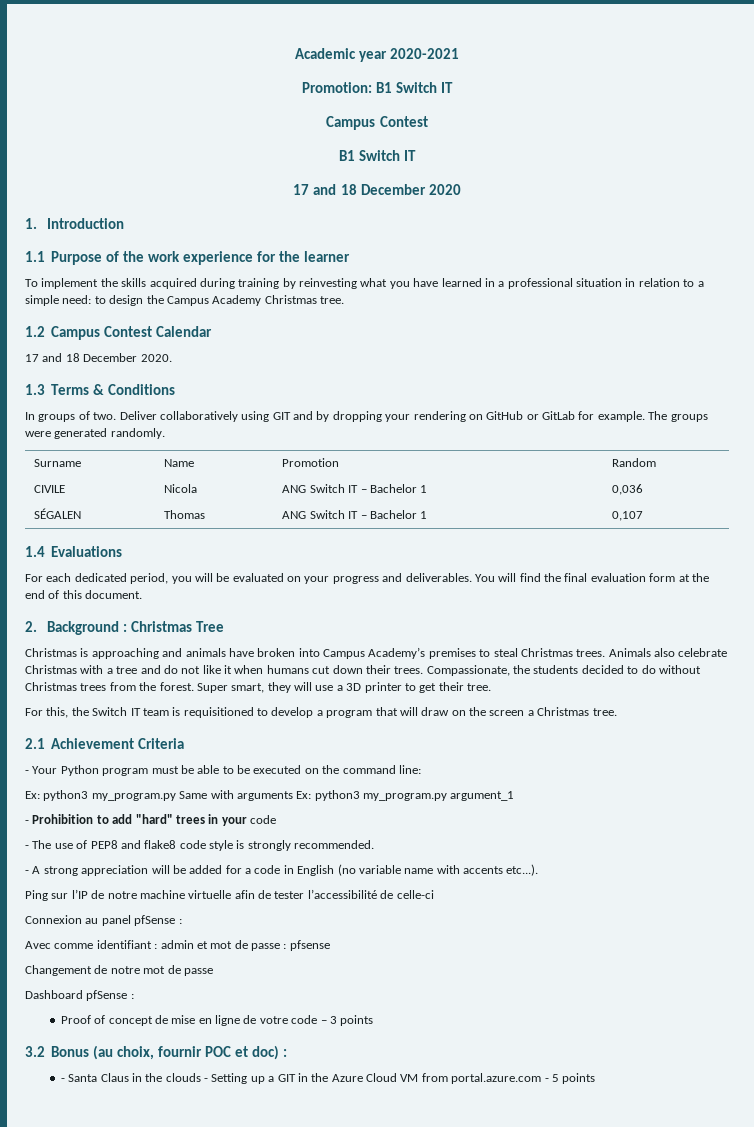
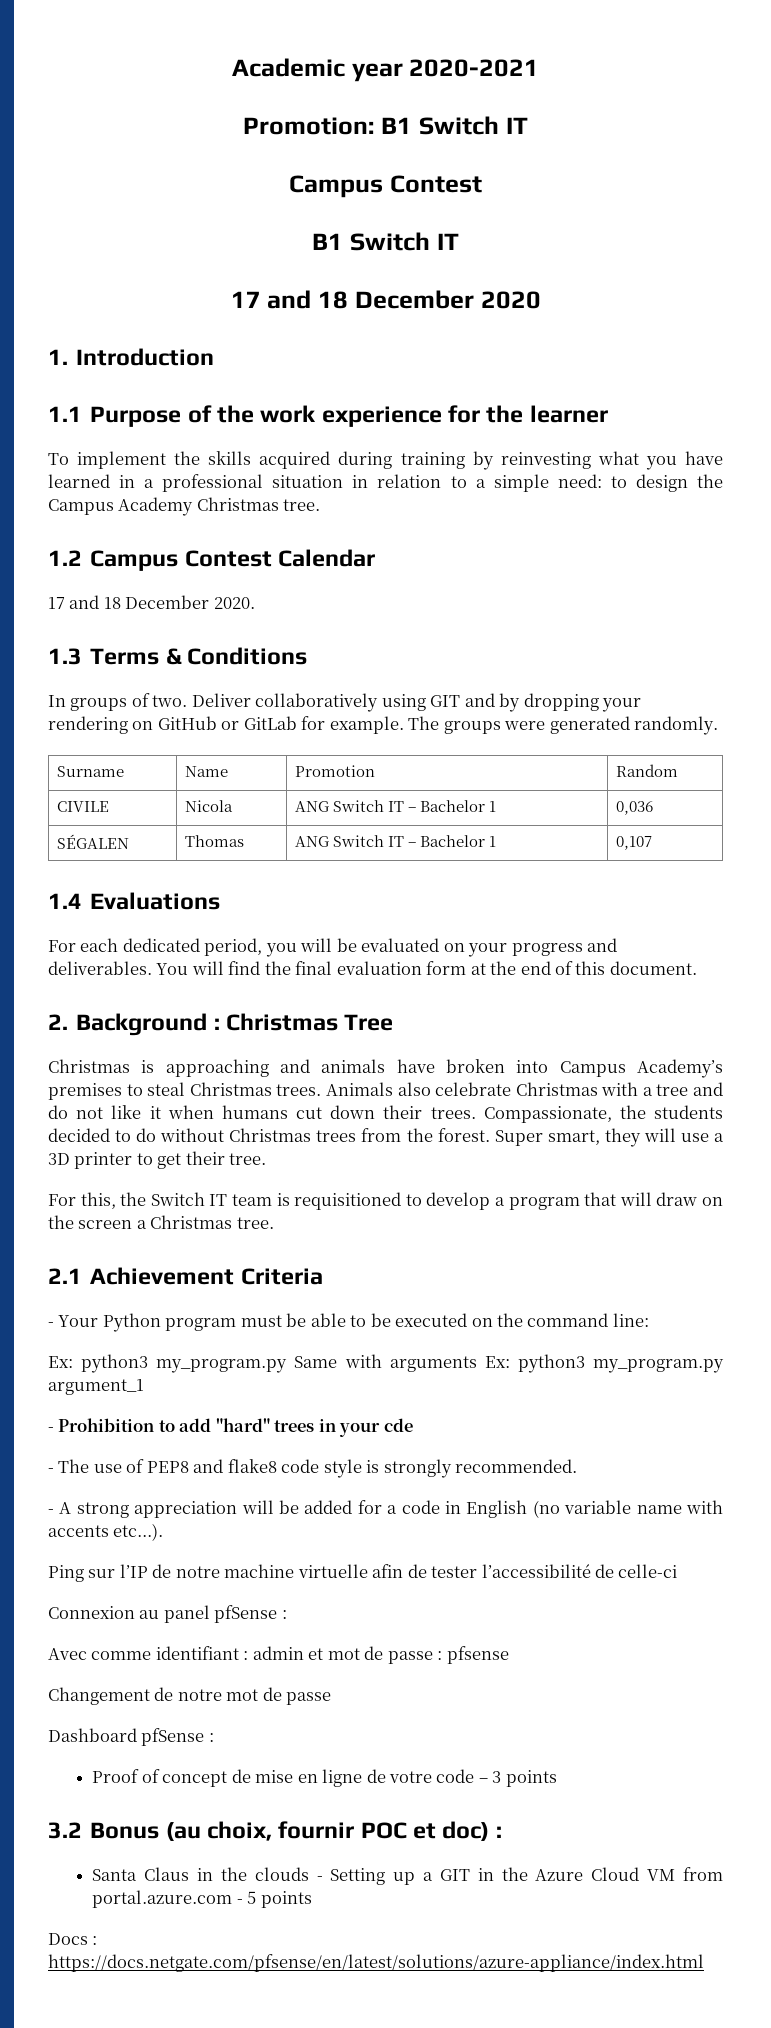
- - Prohibition to add "hard" trees in your code
+ - Prohibition to add "hard" trees in your cde
- - Santa Claus in the clouds - Setting up a GIT in the Azure Cloud VM from portal.azure.com - 5 points
+ Santa Claus in the clouds - Setting up a GIT in the Azure Cloud VM from portal.azure.com - 5 points
+ Docs : https://docs.netgate.com/pfsense/en/latest/solutions/azure-appliance/index.html

